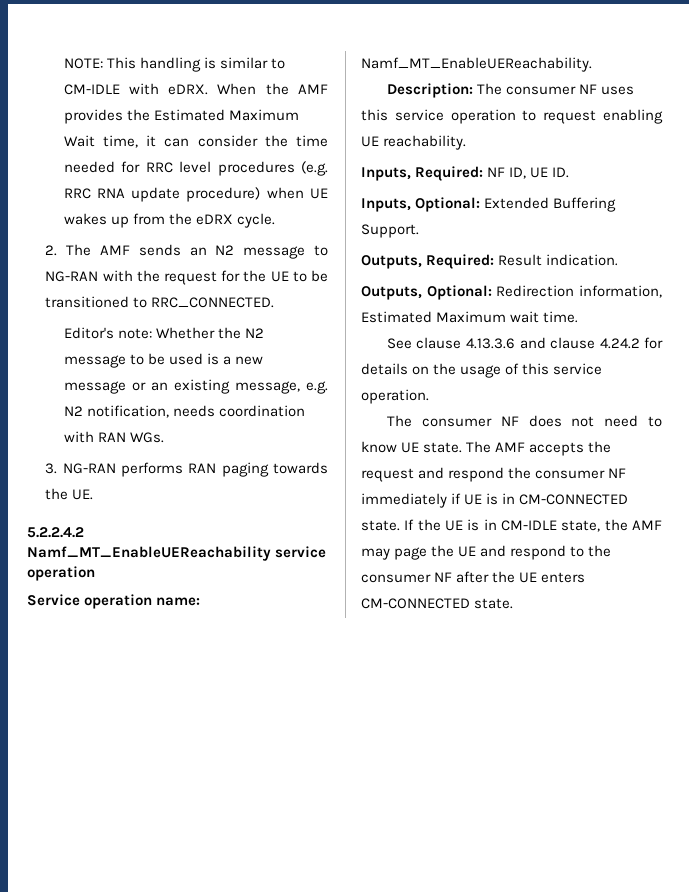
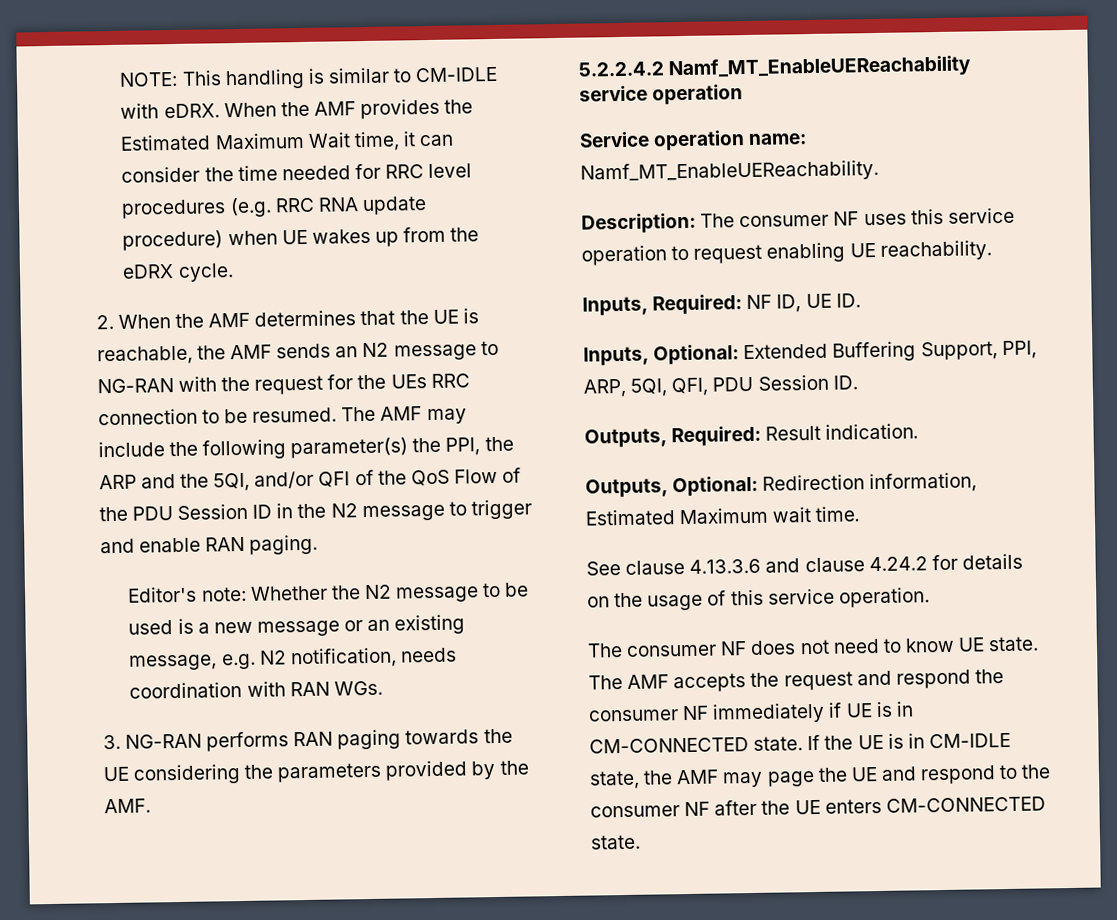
- 2. The AMF sends an N2 message to NG-RAN with the request for the UE to be transitioned to RRC_CONNECTED.
+ 2. When the AMF determines that the UE is reachable, the AMF sends an N2 message to NG-RAN with the request for the UEs RRC connection to be resumed. The AMF may include the following parameter(s) the PPI, the ARP and the 5QI, and/or QFI of the QoS Flow of the PDU Session ID in the N2 message to trigger and enable RAN paging.
- 3. NG-RAN performs RAN paging towards the UE.
+ 3. NG-RAN performs RAN paging towards the UE considering the parameters provided by the AMF.
- Inputs, Optional: Extended Buffering Support.
+ Inputs, Optional: Extended Buffering Support, PPI, ARP, 5QI, QFI, PDU Session ID.

